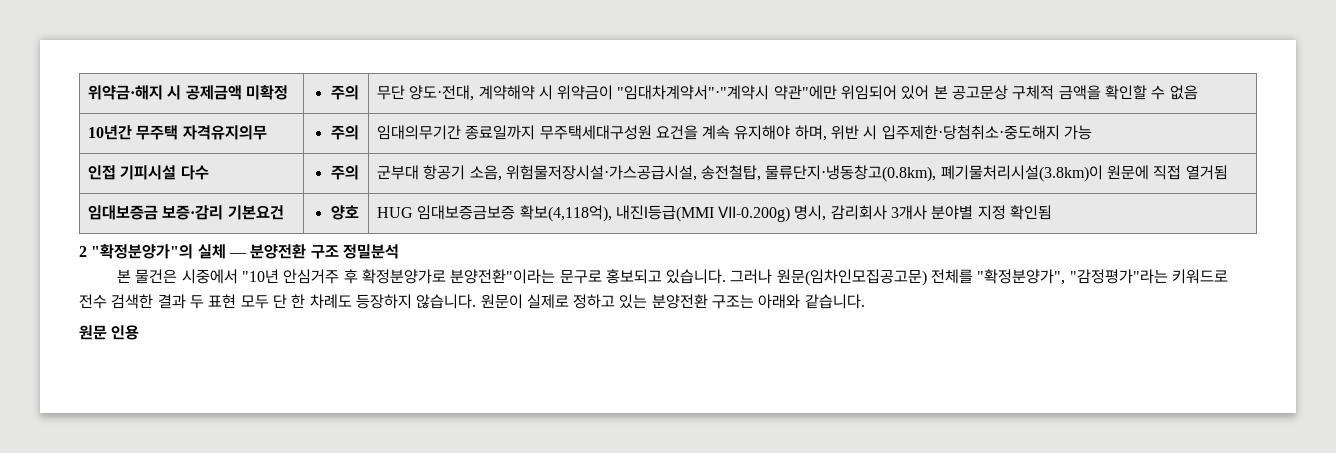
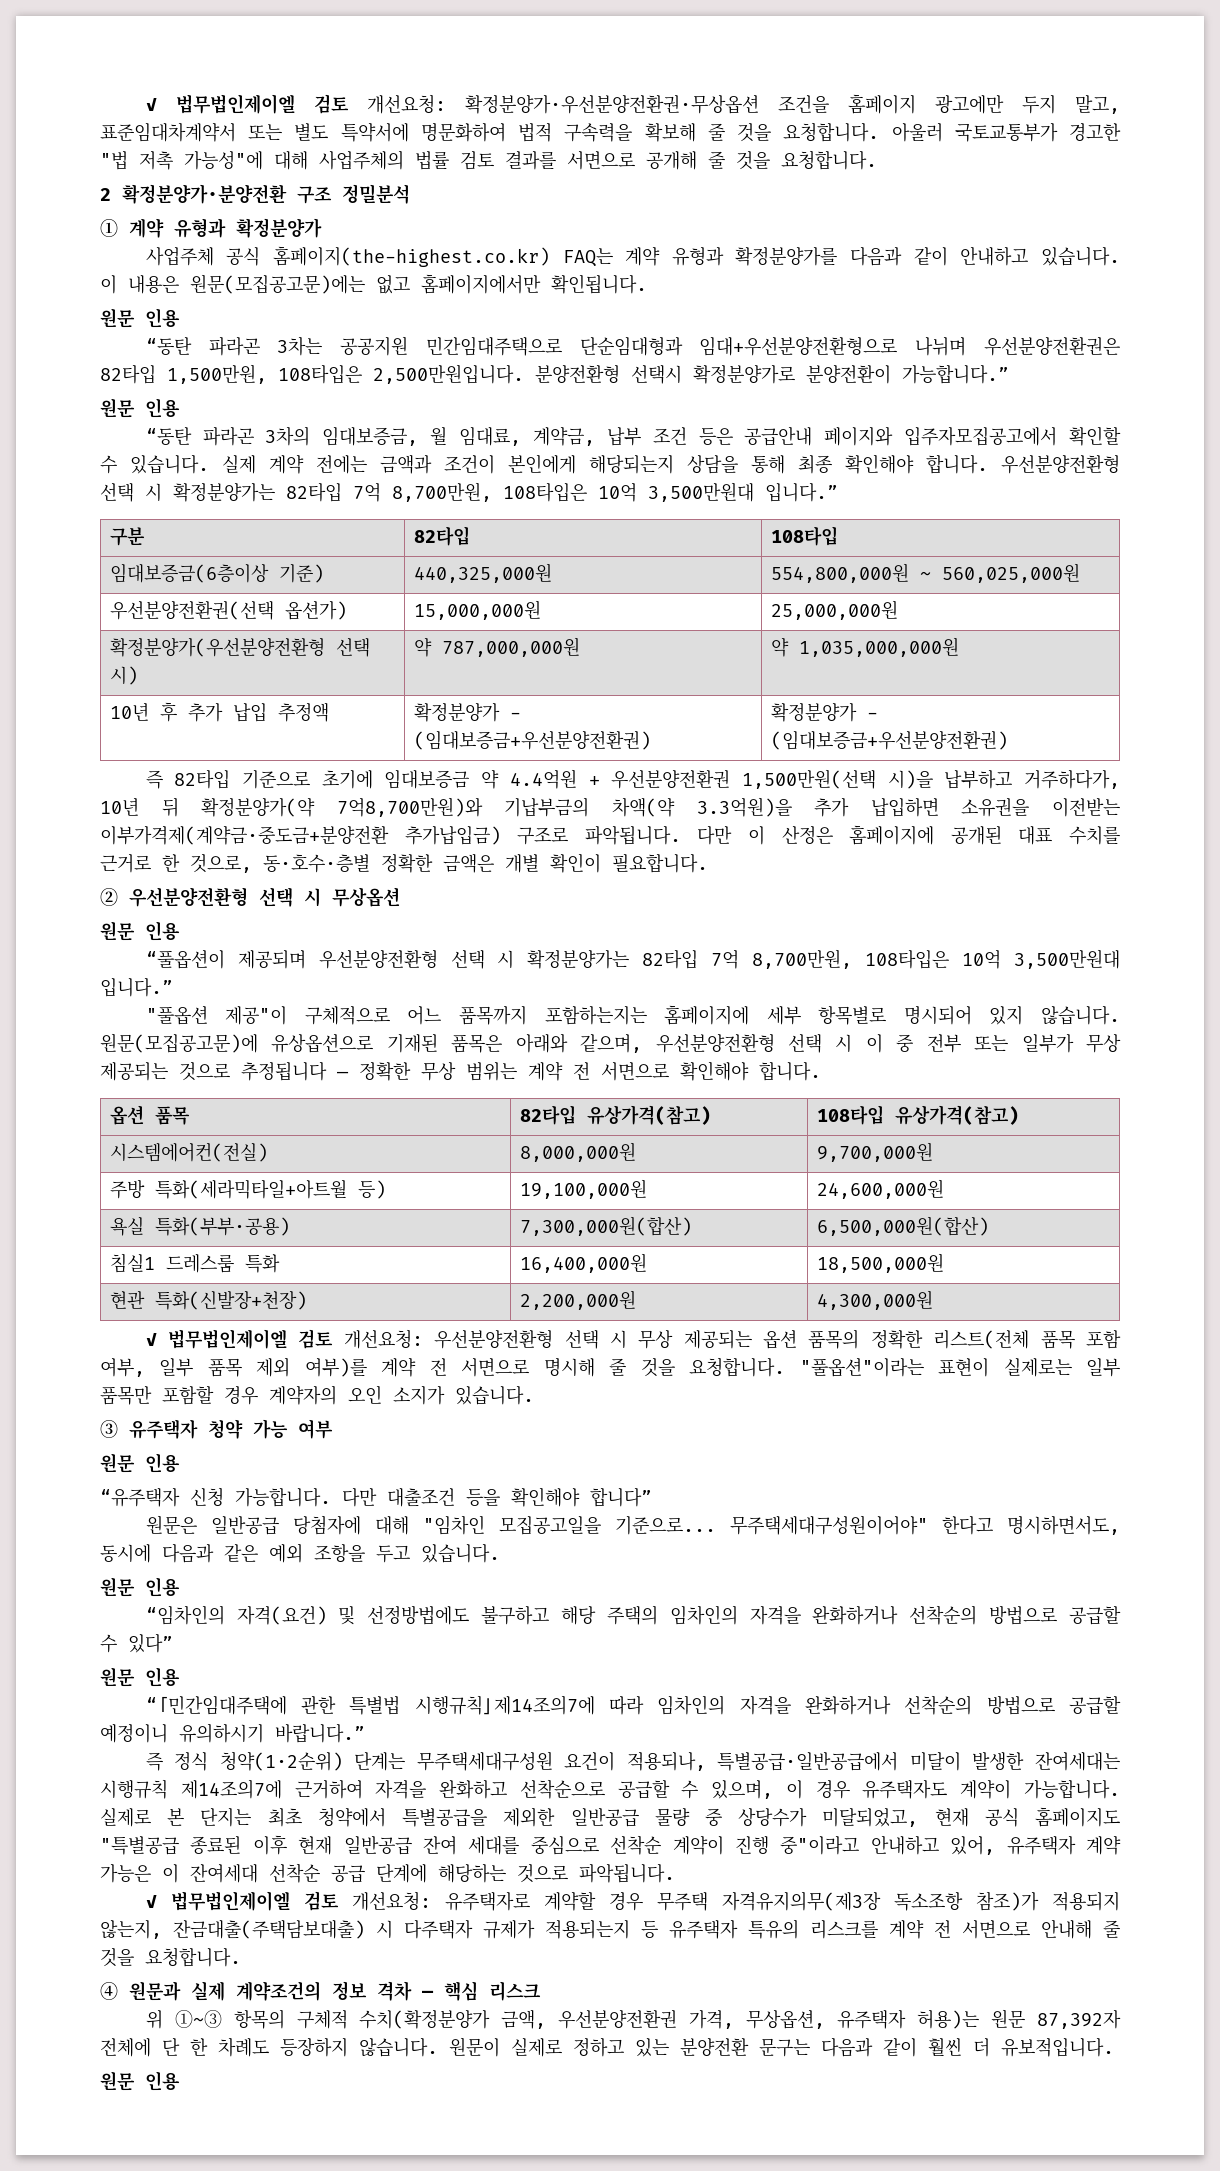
- 위약금·해지 시 공제금액 미확정 | 주의 | 무단 양도·전대, 계약해약 시 위약금이 "임대차계약서"·"계약시 약관"에만 위임되어 있어 본 공고문상 구체적 금액을 확인할 수 없음
- 10년간 무주택 자격유지의무 | 주의 | 임대의무기간 종료일까지 무주택세대구성원 요건을 계속 유지해야 하며, 위반 시 입주제한·당첨취소·중도해지 가능
- 인접 기피시설 다수 | 주의 | 군부대 항공기 소음, 위험물저장시설·가스공급시설, 송전철탑, 물류단지·냉동창고(0.8km), 폐기물처리시설(3.8km)이 원문에 직접 열거됨
- 임대보증금 보증·감리 기본요건 | 양호 | HUG 임대보증금보증 확보(4,118억), 내진Ⅰ등급(MMI Ⅶ-0.200g) 명시, 감리회사 3개사 분야별 지정 확인됨
- 2 "확정분양가"의 실체 — 분양전환 구조 정밀분석
- 본 물건은 시중에서 "10년 안심거주 후 확정분양가로 분양전환"이라는 문구로 홍보되고 있습니다. 그러나 원문(임차인모집공고문) 전체를 "확정분양가", "감정평가"라는 키워드로 전수 검색한 결과 두 표현 모두 단 한 차례도 등장하지 않습니다.
+ ✓ 법무법인제이엘 검토 개선요청: 확정분양가·우선분양전환권·무상옵션 조건을 홈페이지 광고에만 두지 말고, 표준임대차계약서 또는 별도 특약서에 명문화하여 법적 구속력을 확보해 줄 것을 요청합니다. 아울러 국토교통부가 경고한 "법 저촉 가능성"에 대해 사업주체의 법률 검토 결과를 서면으로 공개해 줄 것을 요청합니다.
+ 2 확정분양가·분양전환 구조 정밀분석
+ ① 계약 유형과 확정분양가
+ 사업주체 공식 홈페이지(the-highest.co.kr) FAQ는 계약 유형과 확정분양가를 다음과 같이 안내하고 있습니다. 이 내용은 원문(모집공고문)에는 없고 홈페이지에서만 확인됩니다.
+ 원문 인용
+ “동탄 파라곤 3차는 공공지원 민간임대주택으로 단순임대형과 임대+우선분양전환형으로 나뉘며 우선분양전환권은 82타입 1,500만원, 108타입은 2,500만원입니다. 분양전환형 선택시 확정분양가로 분양전환이 가능합니다.”
+ 원문 인용
+ “동탄 파라곤 3차의 임대보증금, 월 임대료, 계약금, 납부 조건 등은 공급안내 페이지와 입주자모집공고에서 확인할 수 있습니다. 실제 계약 전에는 금액과 조건이 본인에게 해당되는지 상담을 통해 최종 확인해야 합니다. 우선분양전환형 선택 시 확정분양가는 82타입 7억 8,700만원, 108타입은 10억 3,500만원대 입니다.”
+ 구분 | 82타입 | 108타입
+ 임대보증금(6층이상 기준) | 440,325,000원 | 554,800,000원 ~ 560,025,000원
+ 우선분양전환권(선택 옵션가) | 15,000,000원 | 25,000,000원
+ 확정분양가(우선분양전환형 선택 시) | 약 787,000,000원 | 약 1,035,000,000원
+ 10년 후 추가 납입 추정액 | 확정분양가 - (임대보증금+우선분양전환권) | 확정분양가 - (임대보증금+우선분양전환권)
+ 즉 82타입 기준으로 초기에 임대보증금 약 4.4억원 + 우선분양전환권 1,500만원(선택 시)을 납부하고 거주하다가, 10년 뒤 확정분양가(약 7억8,700만원)와 기납부금의 차액(약 3.3억원)을 추가 납입하면 소유권을 이전받는 이부가격제(계약금·중도금+분양전환 추가납입금) 구조로 파악됩니다. 다만 이 산정은 홈페이지에 공개된 대표 수치를 근거로 한 것으로, 동·호수·층별 정확한 금액은 개별 확인이 필요합니다.
+ ② 우선분양전환형 선택 시 무상옵션
+ 원문 인용
+ “풀옵션이 제공되며 우선분양전환형 선택 시 확정분양가는 82타입 7억 8,700만원, 108타입은 10억 3,500만원대 입니다.”
+ "풀옵션 제공"이 구체적으로 어느 품목까지 포함하는지는 홈페이지에 세부 항목별로 명시되어 있지 않습니다. 원문(모집공고문)에 유상옵션으로 기재된 품목은 아래와 같으며, 우선분양전환형 선택 시 이 중 전부 또는 일부가 무상 제공되는 것으로 추정됩니다 — 정확한 무상 범위는 계약 전 서면으로 확인해야 합니다.
+ 옵션 품목 | 82타입 유상가격(참고) | 108타입 유상가격(참고)
+ 시스템에어컨(전실) | 8,000,000원 | 9,700,000원
+ 주방 특화(세라믹타일+아트월 등) | 19,100,000원 | 24,600,000원
+ 욕실 특화(부부·공용) | 7,300,000원(합산) | 6,500,000원(합산)
+ 침실1 드레스룸 특화 | 16,400,000원 | 18,500,000원
+ 현관 특화(신발장+천장) | 2,200,000원 | 4,300,000원
+ ✓ 법무법인제이엘 검토 개선요청: 우선분양전환형 선택 시 무상 제공되는 옵션 품목의 정확한 리스트(전체 품목 포함 여부, 일부 품목 제외 여부)를 계약 전 서면으로 명시해 줄 것을 요청합니다. "풀옵션"이라는 표현이 실제로는 일부 품목만 포함할 경우 계약자의 오인 소지가 있습니다.
+ ③ 유주택자 청약 가능 여부
+ 원문 인용
+ “유주택자 신청 가능합니다. 다만 대출조건 등을 확인해야 합니다”
+ 원문은 일반공급 당첨자에 대해 "임차인 모집공고일을 기준으로... 무주택세대구성원이어야" 한다고 명시하면서도, 동시에 다음과 같은 예외 조항을 두고 있습니다.
+ 원문 인용
+ “임차인의 자격(요건) 및 선정방법에도 불구하고 해당 주택의 임차인의 자격을 완화하거나 선착순의 방법으로 공급할 수 있다”
+ 원문 인용
+ “「민간임대주택에 관한 특별법 시행규칙」제14조의7에 따라 임차인의 자격을 완화하거나 선착순의 방법으로 공급할 예정이니 유의하시기 바랍니다.”
+ 즉 정식 청약(1·2순위) 단계는 무주택세대구성원 요건이 적용되나, 특별공급·일반공급에서 미달이 발생한 잔여세대는 시행규칙 제14조의7에 근거하여 자격을 완화하고 선착순으로 공급할 수 있으며, 이 경우 유주택자도 계약이 가능합니다. 실제로 본 단지는 최초 청약에서 특별공급을 제외한 일반공급 물량 중 상당수가 미달되었고, 현재 공식 홈페이지도 "특별공급 종료된 이후 현재 일반공급 잔여 세대를 중심으로 선착순 계약이 진행 중"이라고 안내하고 있어, 유주택자 계약 가능은 이 잔여세대 선착순 공급 단계에 해당하는 것으로 파악됩니다.
+ ✓ 법무법인제이엘 검토 개선요청: 유주택자로 계약할 경우 무주택 자격유지의무(제3장 독소조항 참조)가 적용되지 않는지, 잔금대출(주택담보대출) 시 다주택자 규제가 적용되는지 등 유주택자 특유의 리스크를 계약 전 서면으로 안내해 줄 것을 요청합니다.
+ ④ 원문과 실제 계약조건의 정보 격차 — 핵심 리스크
+ 위 ①~③ 항목의 구체적 수치(확정분양가 금액, 우선분양전환권 가격, 무상옵션, 유주택자 허용)는 원문 87,392자 전체에 단 한 차례도 등장하지 않습니다.
- 원문이 실제로 정하고 있는 분양전환 구조는 아래와 같습니다.
+ 원문이 실제로 정하고 있는 분양전환 문구는 다음과 같이 훨씬 더 유보적입니다.

